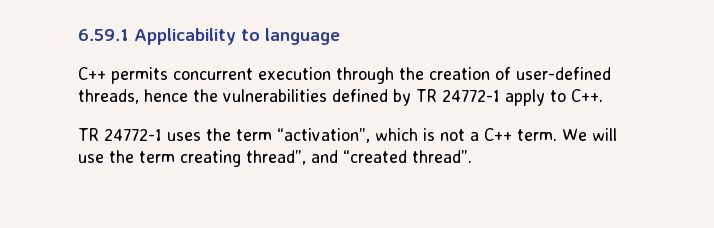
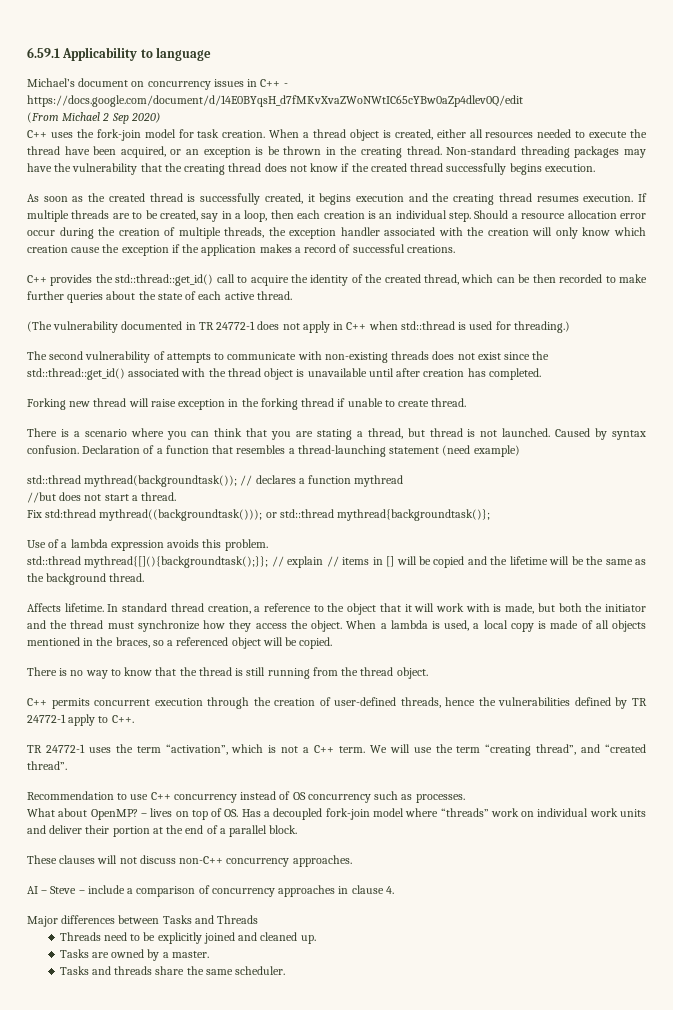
+ Michael’s document on concurrency issues in C++ - https://docs.google.com/document/d/14E0BYqsH_d7fMKvXvaZWoNWtIC65cYBw0aZp4dlev0Q/edit
+ (From Michael 2 Sep 2020)
+ C++ uses the fork-join model for task creation. When a thread object is created, either all resources needed to execute the thread have been acquired, or an exception is be thrown in the creating thread. Non-standard threading packages may have the vulnerability that the creating thread does not know if the created thread successfully begins execution.
+ As soon as the created thread is successfully created, it begins execution and the creating thread resumes execution. If multiple threads are to be created, say in a loop, then each creation is an individual step. Should a resource allocation error occur during the creation of multiple threads, the exception handler associated with the creation will only know which creation cause the exception if the application makes a record of successful creations.
+ C++ provides the std::thread::get_id() call to acquire the identity of the created thread, which can be then recorded to make further queries about the state of each active thread.
+ (The vulnerability documented in TR 24772-1 does not apply in C++ when std::thread is used for threading.)
+ The second vulnerability of attempts to communicate with non-existing threads does not exist since the std::thread::get_id() associated with the thread object is unavailable until after creation has completed.
+ Forking new thread will raise exception in the forking thread if unable to create thread.
+ There is a scenario where you can think that you are stating a thread, but thread is not launched. Caused by syntax confusion. Declaration of a function that resembles a thread-launching statement (need example)
+ std::thread mythread(backgroundtask()); // declares a function mythread
+ //but does not start a thread.
+ Fix std:thread mythread((backgroundtask())); or std::thread mythread{backgroundtask()};
+ Use of a lambda expression avoids this problem.
+ std::thread mythread{[](){backgroundtask();}}; // explain // items in [] will be copied and the lifetime will be the same as the background thread.
+ Affects lifetime. In standard thread creation, a reference to the object that it will work with is made, but both the initiator and the thread must synchronize how they access the object. When a lambda is used, a local copy is made of all objects mentioned in the braces, so a referenced object will be copied.
+ There is no way to know that the thread is still running from the thread object.
- We will use the term creating thread”, and “created thread”.
+ We will use the term “creating thread”, and “created thread”.
+ Recommendation to use C++ concurrency instead of OS concurrency such as processes.
+ What about OpenMP? – lives on top of OS. Has a decoupled fork-join model where “threads” work on individual work units and deliver their portion at the end of a parallel block.
+ These clauses will not discuss non-C++ concurrency approaches.
+ AI – Steve – include a comparison of concurrency approaches in clause 4.
+ Major differences between Tasks and Threads
+ Threads need to be explicitly joined and cleaned up.
+ Tasks are owned by a master.
+ Tasks and threads share the same scheduler.

